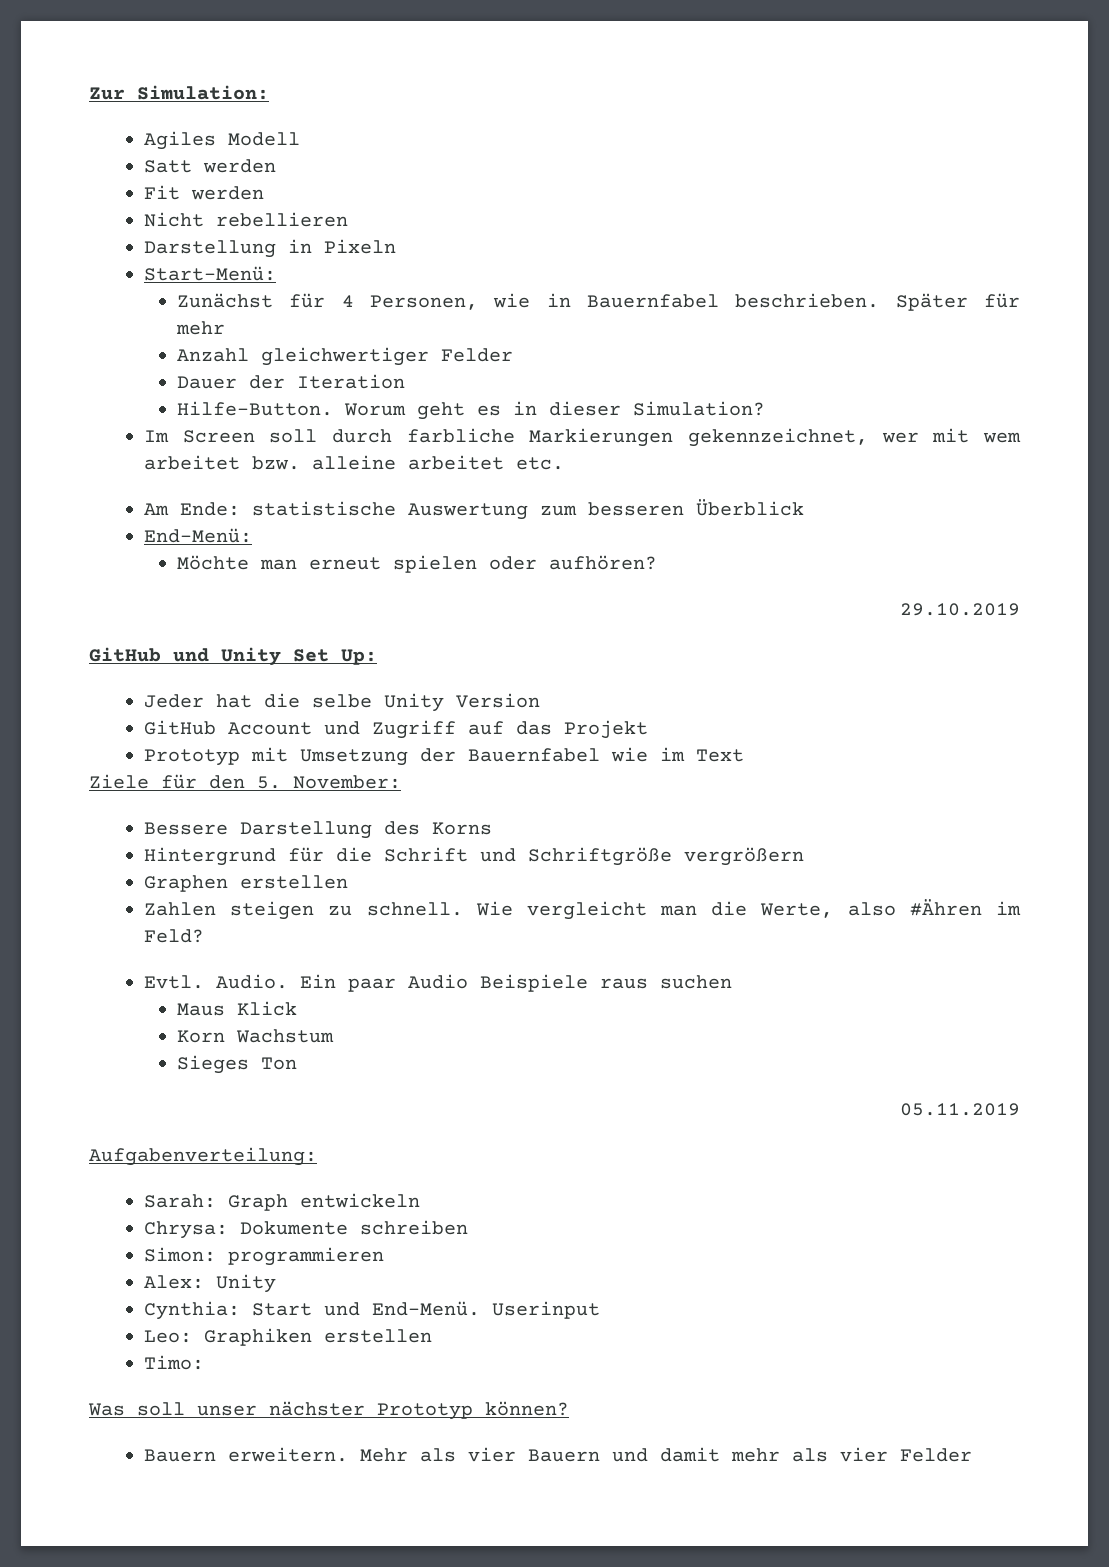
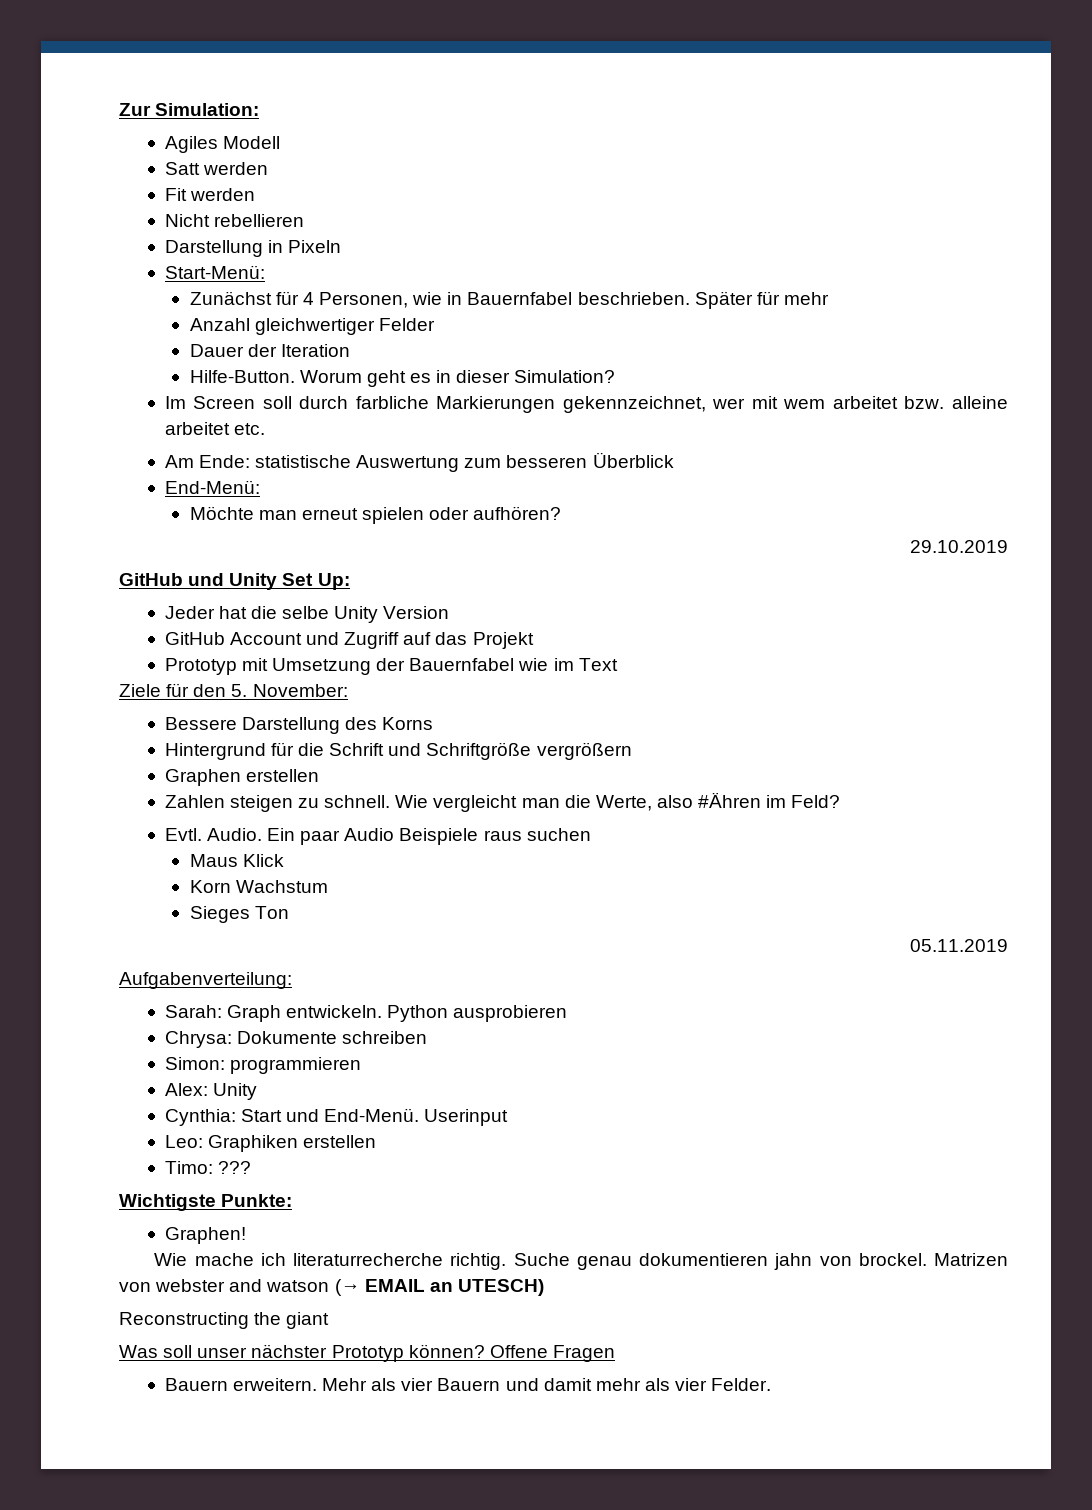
- Sarah: Graph entwickeln
+ Sarah: Graph entwickeln. Python ausprobieren
- Timo:
+ Timo: ???
+ Wichtigste Punkte:
+ Graphen!
+ Wie mache ich literaturrecherche richtig. Suche genau dokumentieren jahn von brockel. Matrizen von webster and watson (→ EMAIL an UTESCH)
+ Reconstructing the giant
+ Offene Fragen
- Mehr als vier Bauern und damit mehr als vier Felder
+ Mehr als vier Bauern und damit mehr als vier Felder.

